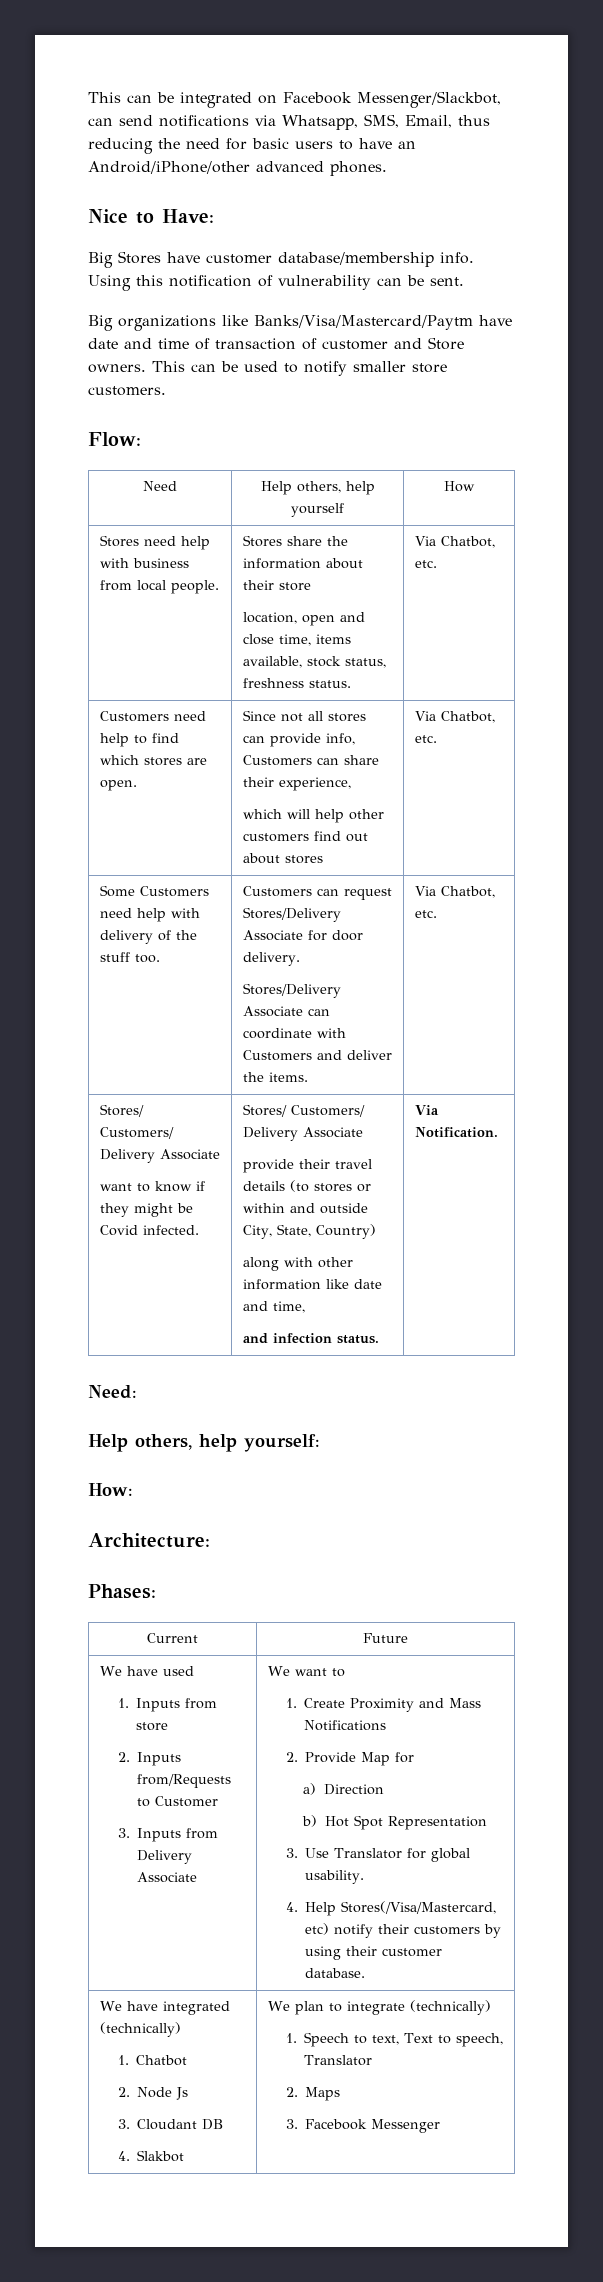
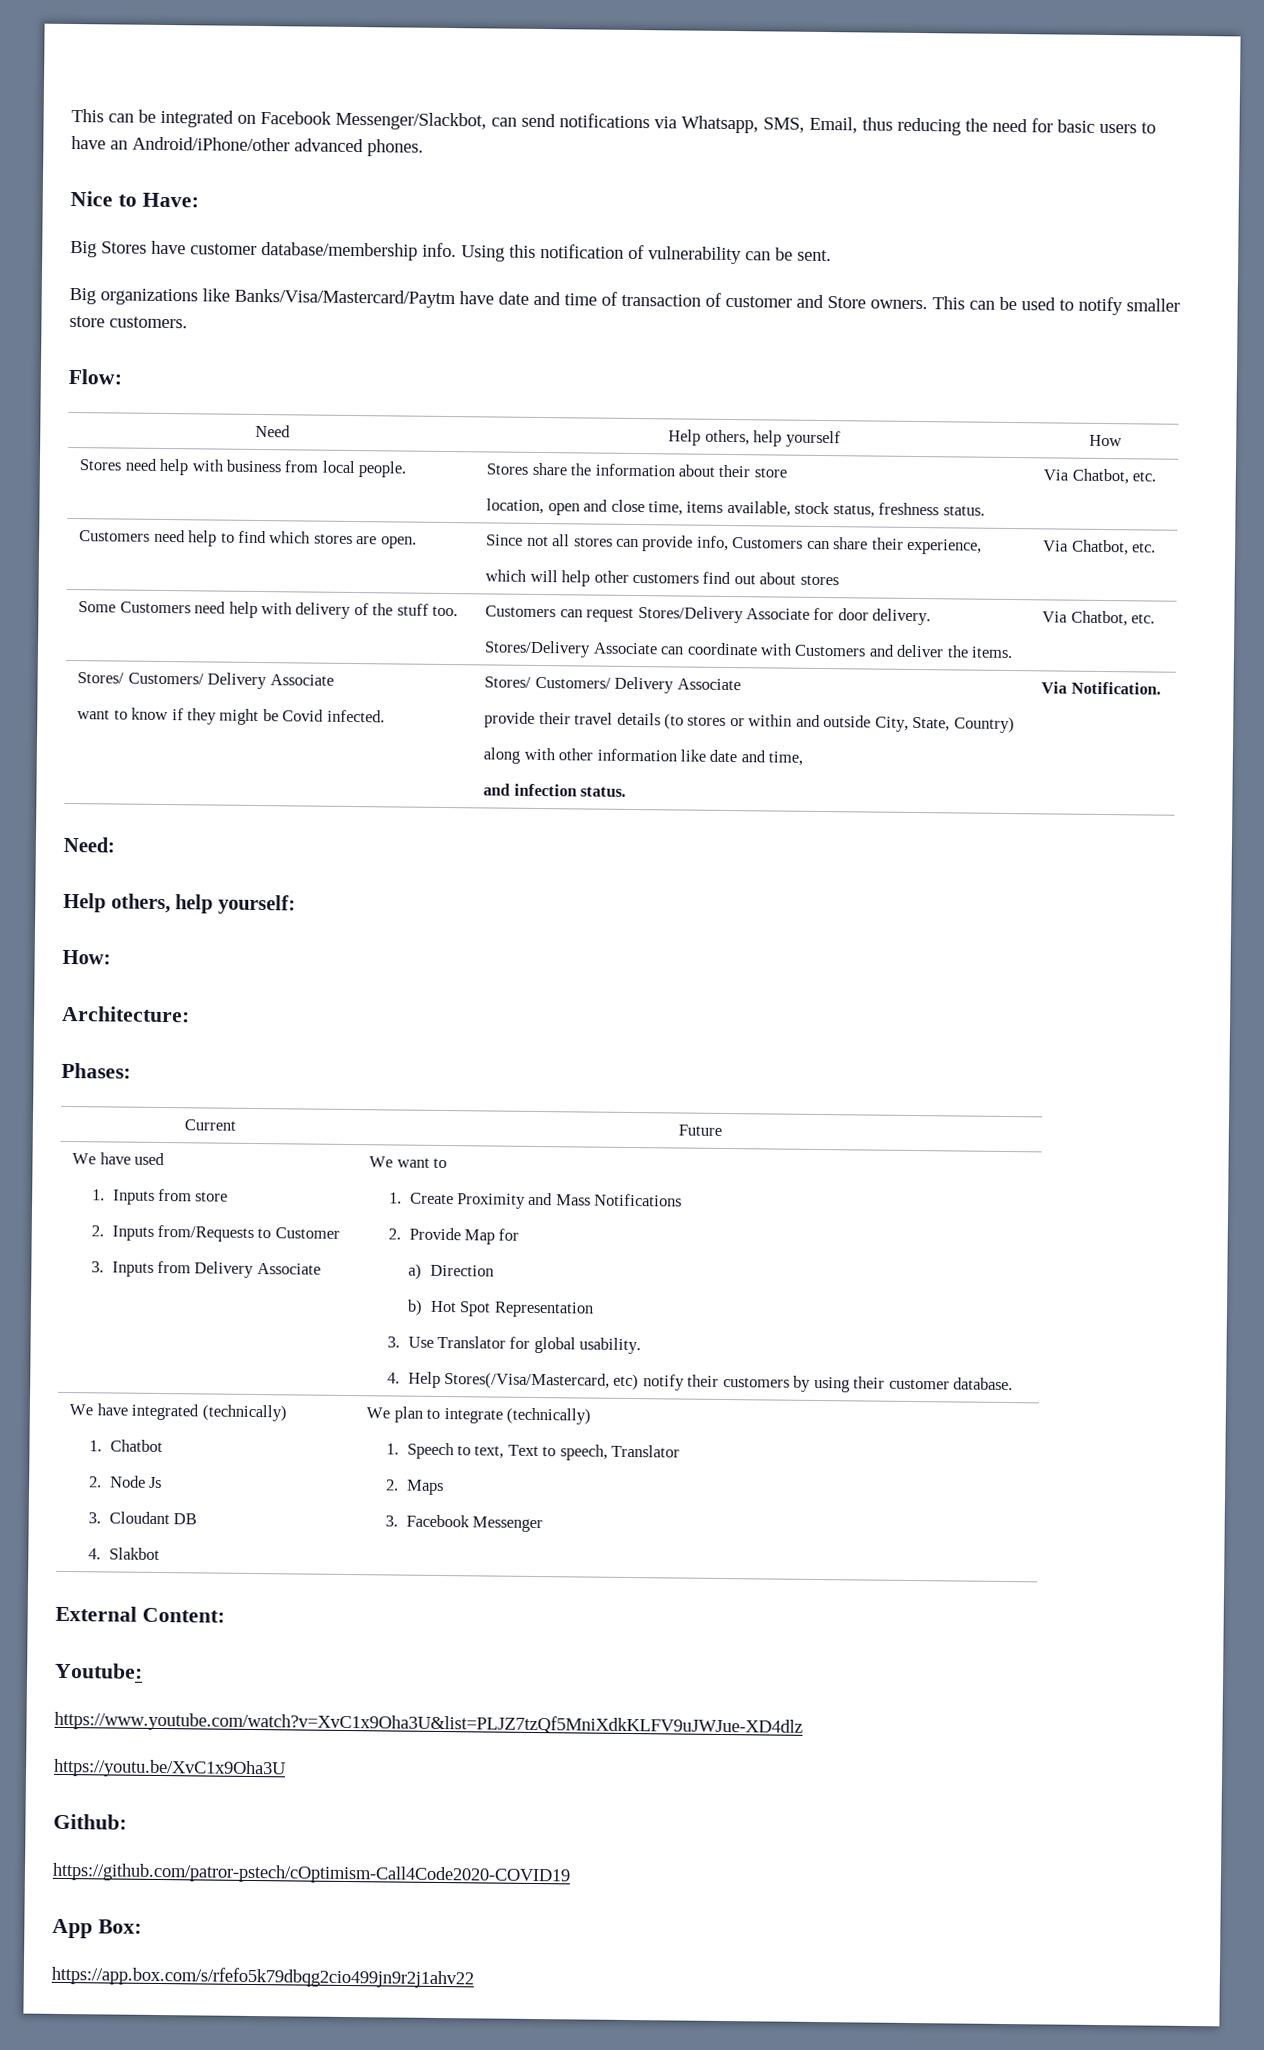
+ External Content:
+ Youtube:
+ https://www.youtube.com/watch?v=XvC1x9Oha3U&list=PLJZ7tzQf5MniXdkKLFV9uJWJue-XD4dlz
+ https://youtu.be/XvC1x9Oha3U
+ Github:
+ https://github.com/patror-pstech/cOptimism-Call4Code2020-COVID19
+ App Box:
+ https://app.box.com/s/rfefo5k79dbqg2cio499jn9r2j1ahv22

